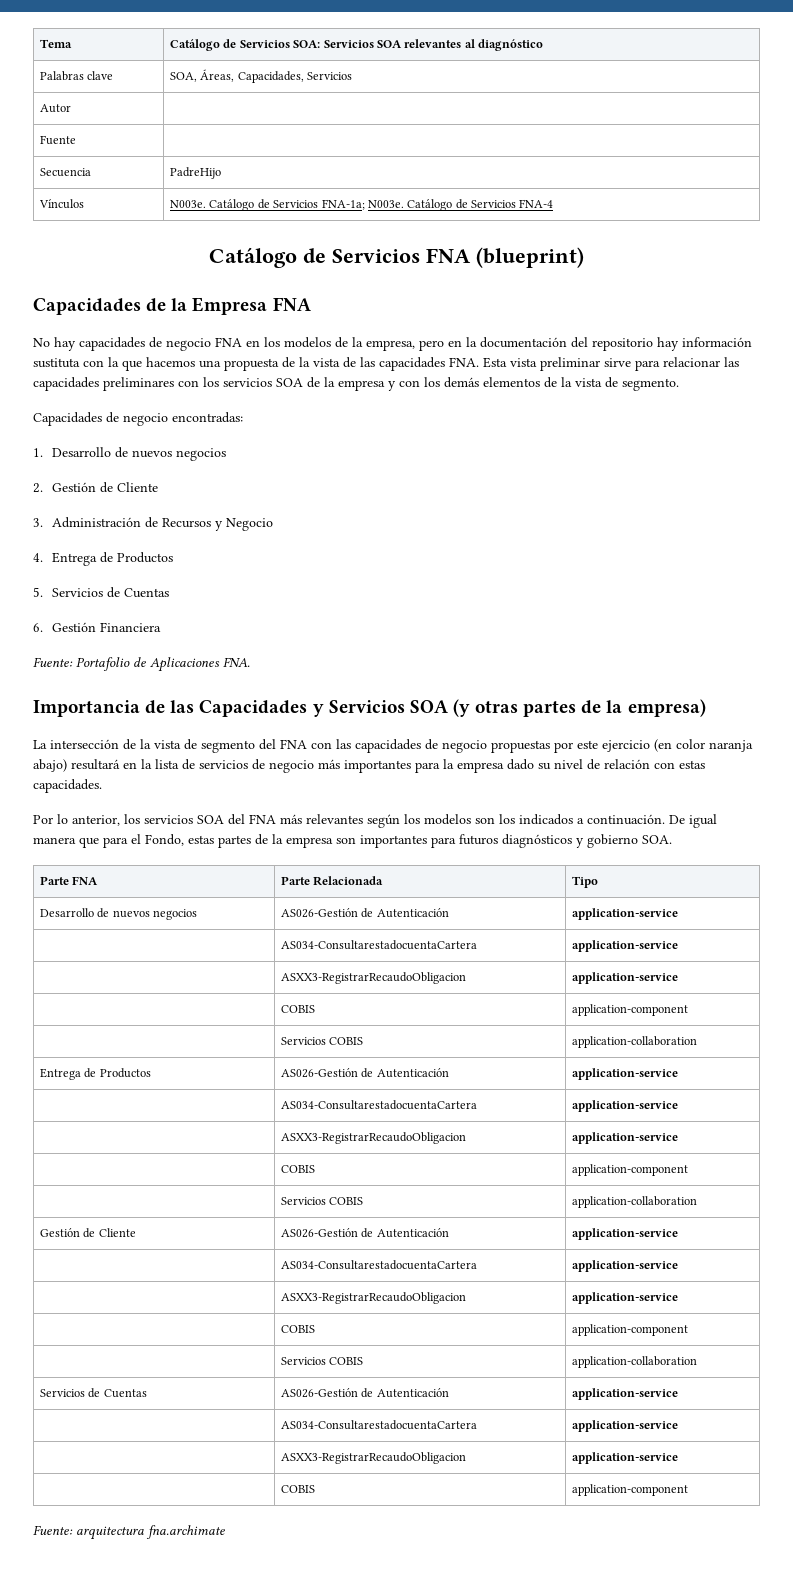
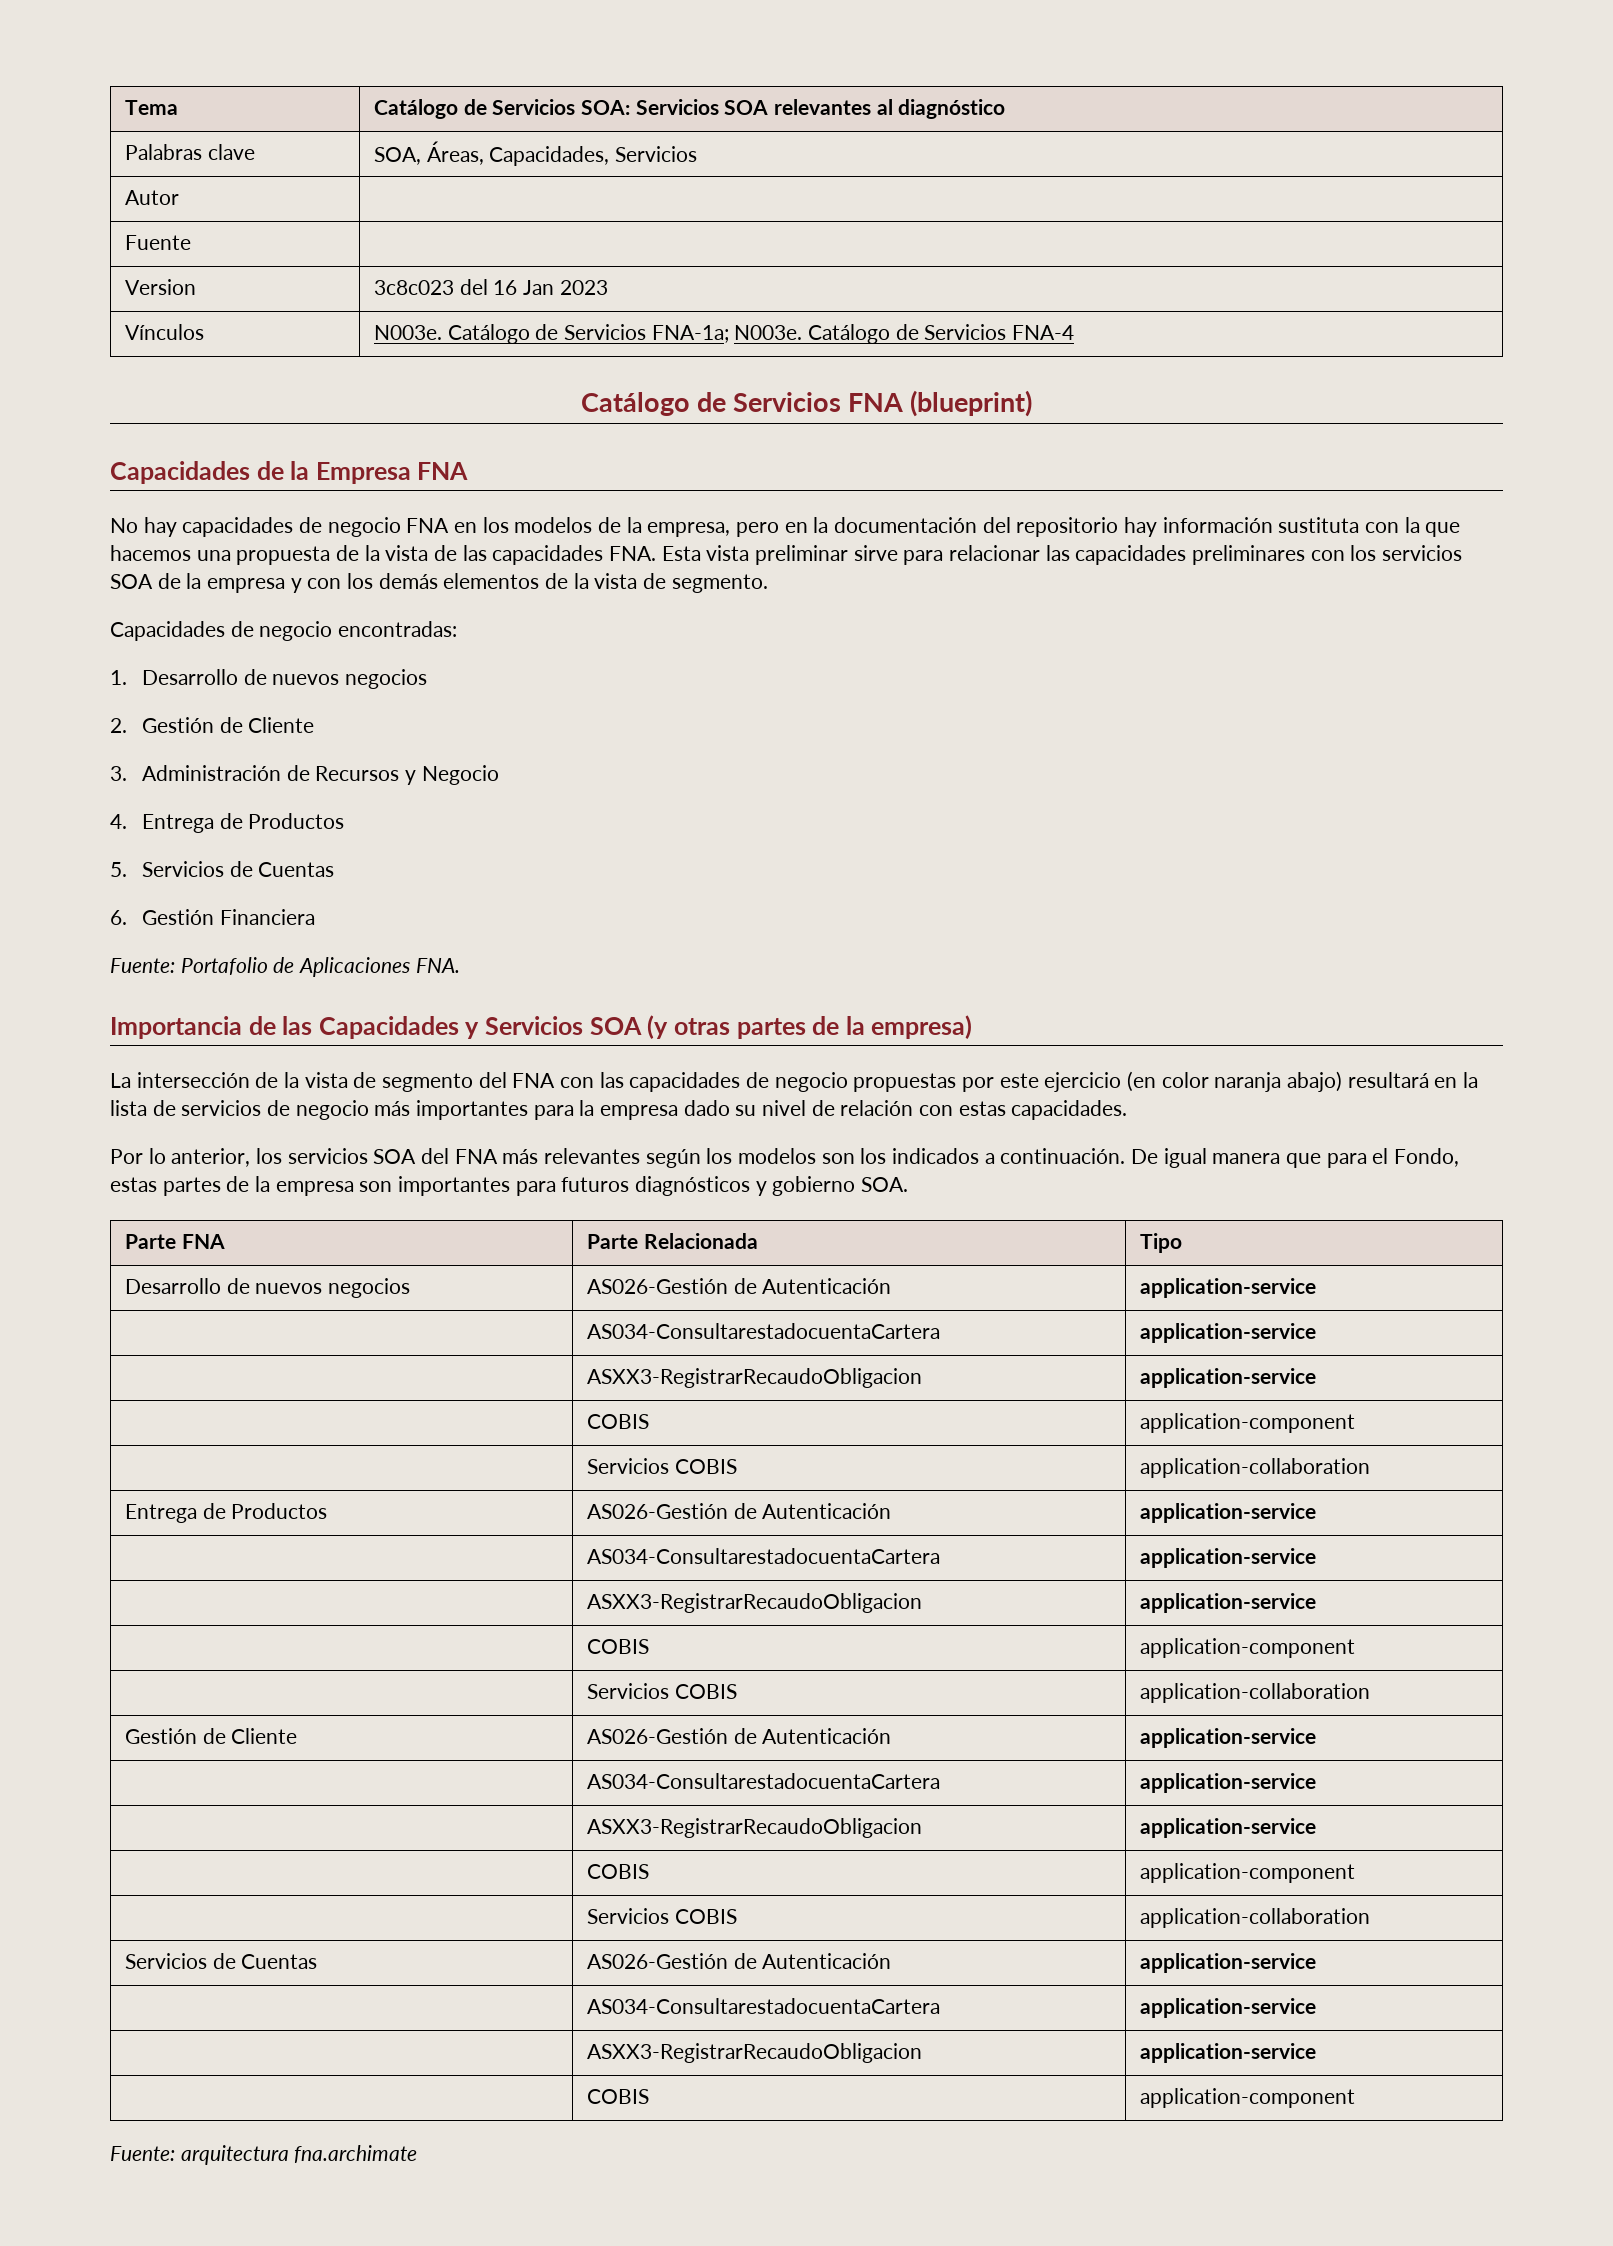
- Secuencia | PadreHijo
+ Version | 3c8c023 del 16 Jan 2023

